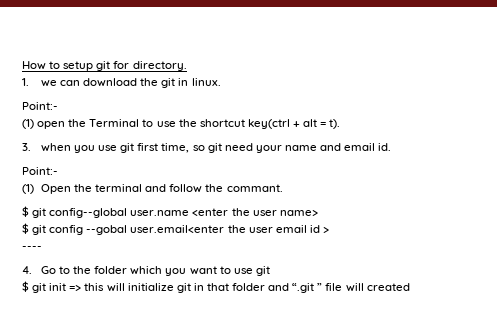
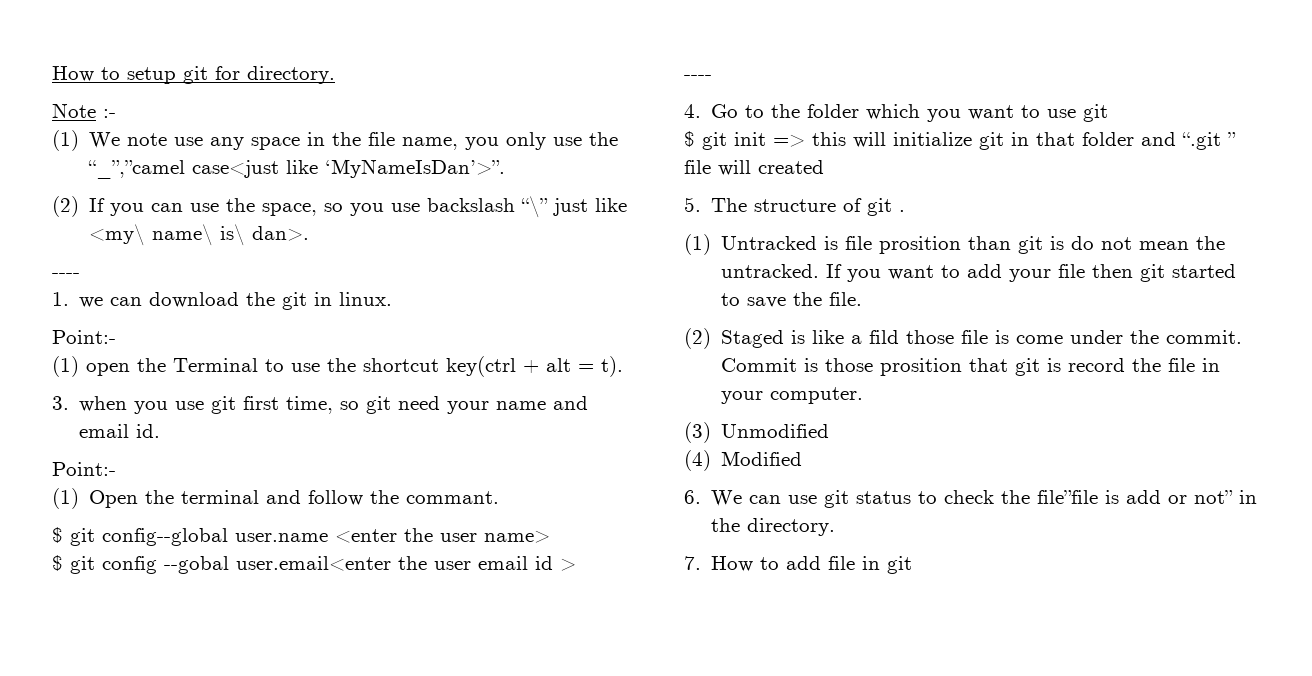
+ Note :-
+ (1) We note use any space in the file name, you only use the “_”,”camel case<just like ‘MyNameIsDan’>”.
+ (2) If you can use the space, so you use backslash “\” just like <my\ name\ is\ dan>.
+ ----
+ 5. The structure of git .
+ (1) Untracked is file prosition than git is do not mean the untracked. If you want to add your file then git started to save the file.
+ (2) Staged is like a fild those file is come under the commit. Commit is those prosition that git is record the file in your computer.
+ (3) Unmodified
+ (4) Modified
+ 6. We can use git status to check the file”file is add or not” in the directory.
+ 7. How to add file in git

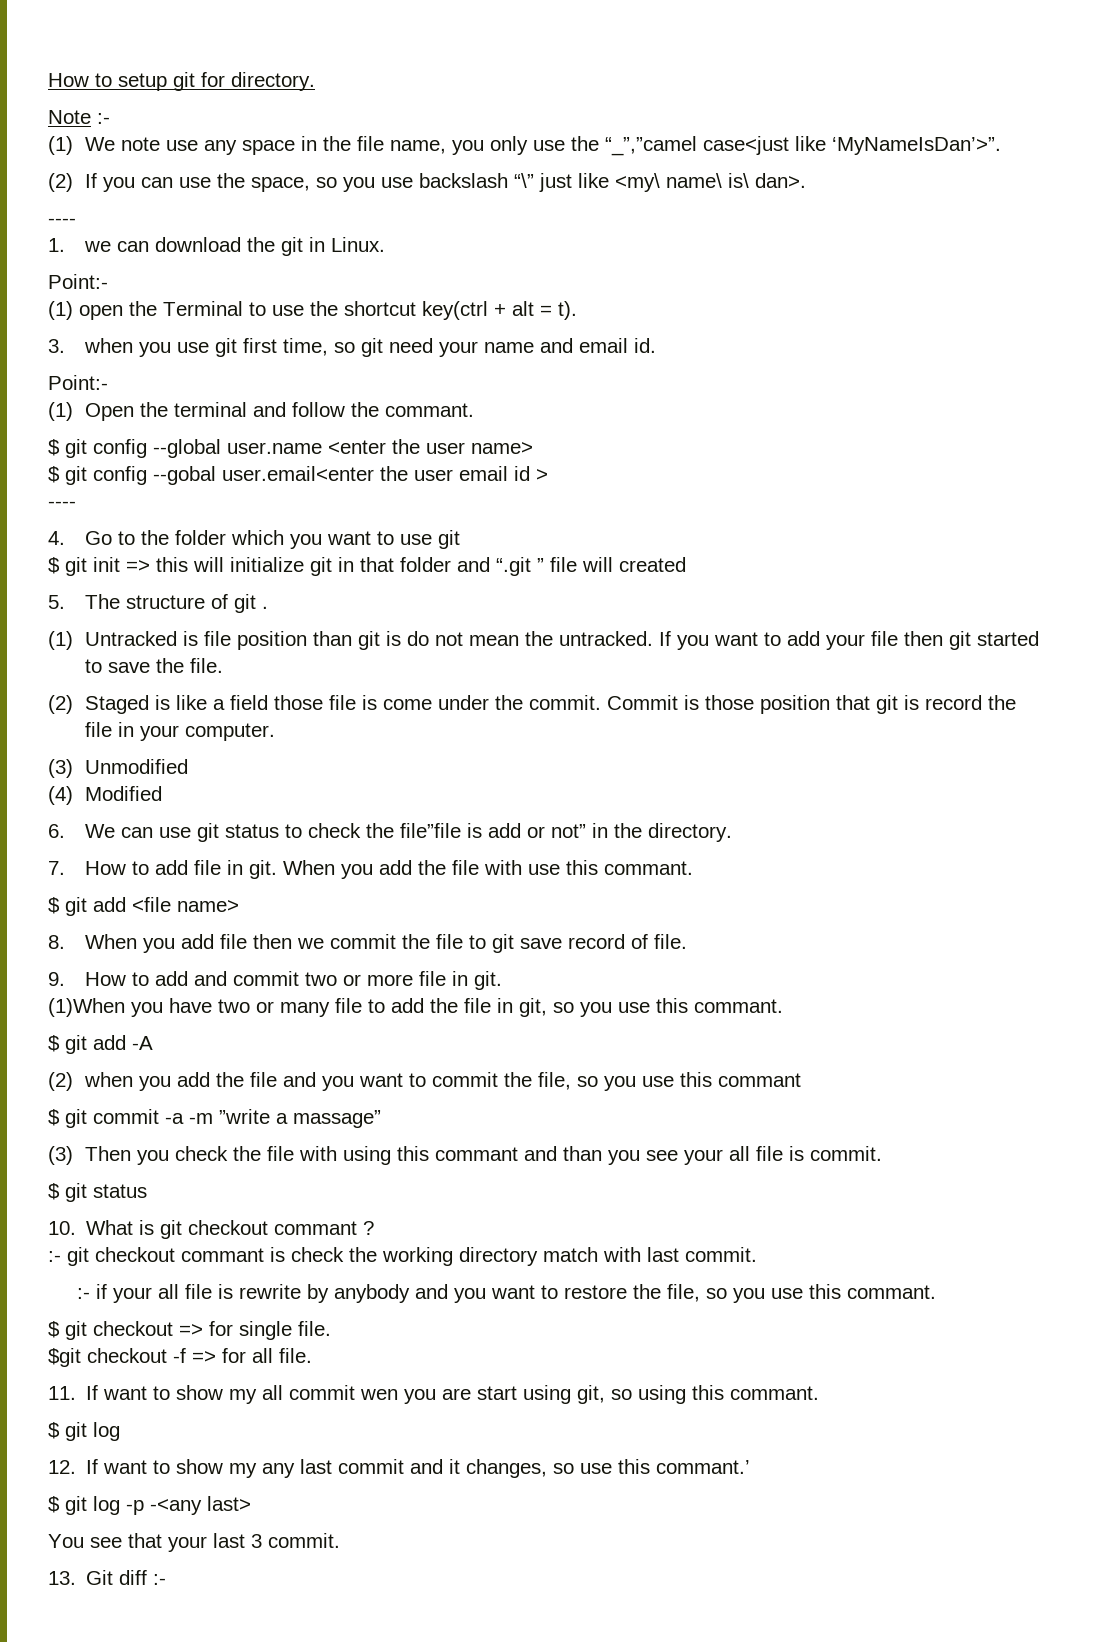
- 1. we can download the git in linux.
+ 1. we can download the git in Linux.
- $ git config--global user.name <enter the user name>
+ $ git config --global user.name <enter the user name>
- (1) Untracked is file prosition than git is do not mean the untracked.
+ (1) Untracked is file position than git is do not mean the untracked.
- (2) Staged is like a fild those file is come under the commit.
+ (2) Staged is like a field those file is come under the commit.
- Commit is those prosition that git is record the file in your computer.
+ Commit is those position that git is record the file in your computer.
- 7. How to add file in git
+ 7. How to add file in git. When you add the file with use this commant.
+ $ git add <file name>
+ 8. When you add file then we commit the file to git save record of file.
+ 9. How to add and commit two or more file in git.
+ (1)When you have two or many file to add the file in git, so you use this commant.
+ $ git add -A
+ (2) when you add the file and you want to commit the file, so you use this commant
+ $ git commit -a -m ”write a massage”
+ (3) Then you check the file with using this commant and than you see your all file is commit.
+ $ git status
+ 10. What is git checkout commant ?
+ :- git checkout commant is check the working directory match with last commit.
+ :- if your all file is rewrite by anybody and you want to restore the file, so you use this commant.
+ $ git checkout => for single file.
+ $git checkout -f => for all file.
+ 11. If want to show my all commit wen you are start using git, so using this commant.
+ $ git log
+ 12. If want to show my any last commit and it changes, so use this commant.’
+ $ git log -p -<any last>
+ You see that your last 3 commit.
+ 13. Git diff :-

